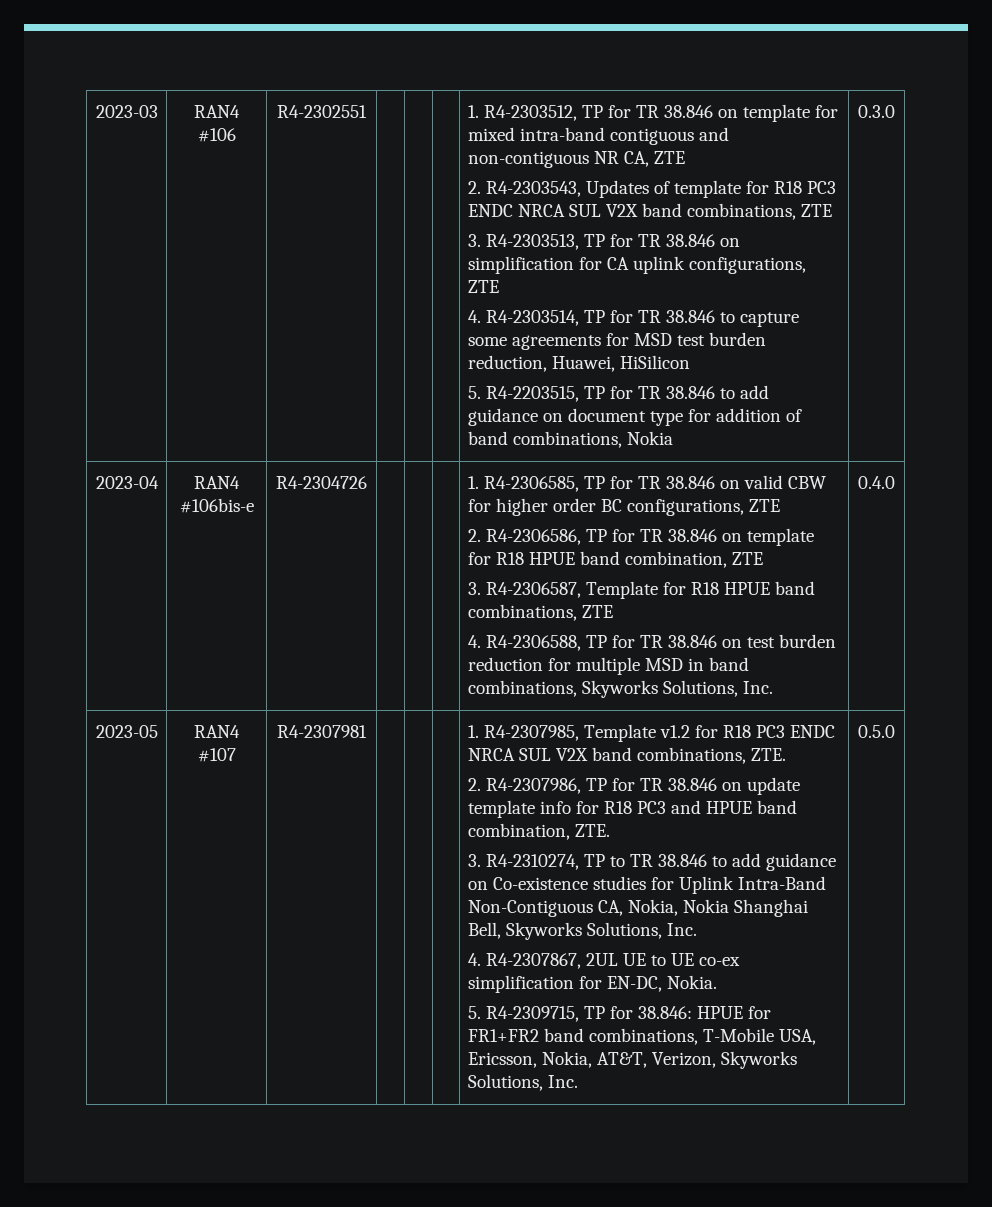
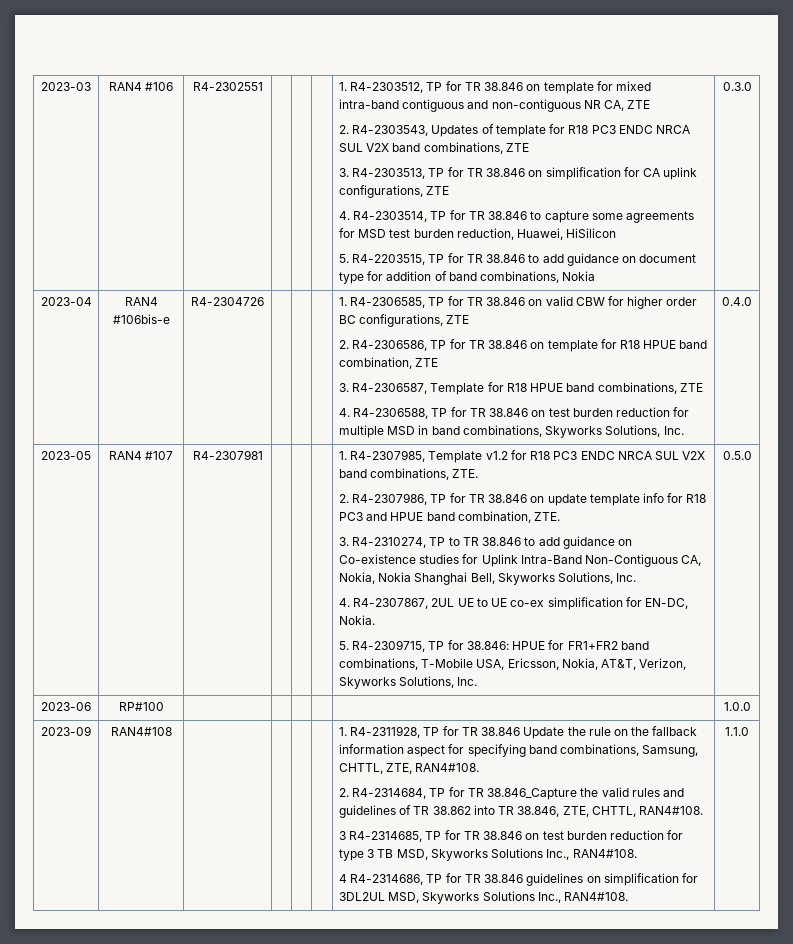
+ 2023-06 | RP#100 | | | | | | 1.0.0
+ 2023-09 | RAN4#108 | | | | | 1. R4-2311928, TP for TR 38.846 Update the rule on the fallback information aspect for specifying band combinations, Samsung, CHTTL, ZTE, RAN4#108.
+ 2. R4-2314684, TP for TR 38.846_Capture the valid rules and guidelines of TR 38.862 into TR 38.846, ZTE, CHTTL, RAN4#108.
+ 3 R4-2314685, TP for TR 38.846 on test burden reduction for type 3 TB MSD, Skyworks Solutions Inc., RAN4#108.
+ 4 R4-2314686, TP for TR 38.846 guidelines on simplification for 3DL2UL MSD, Skyworks Solutions Inc., RAN4#108. | 1.1.0

